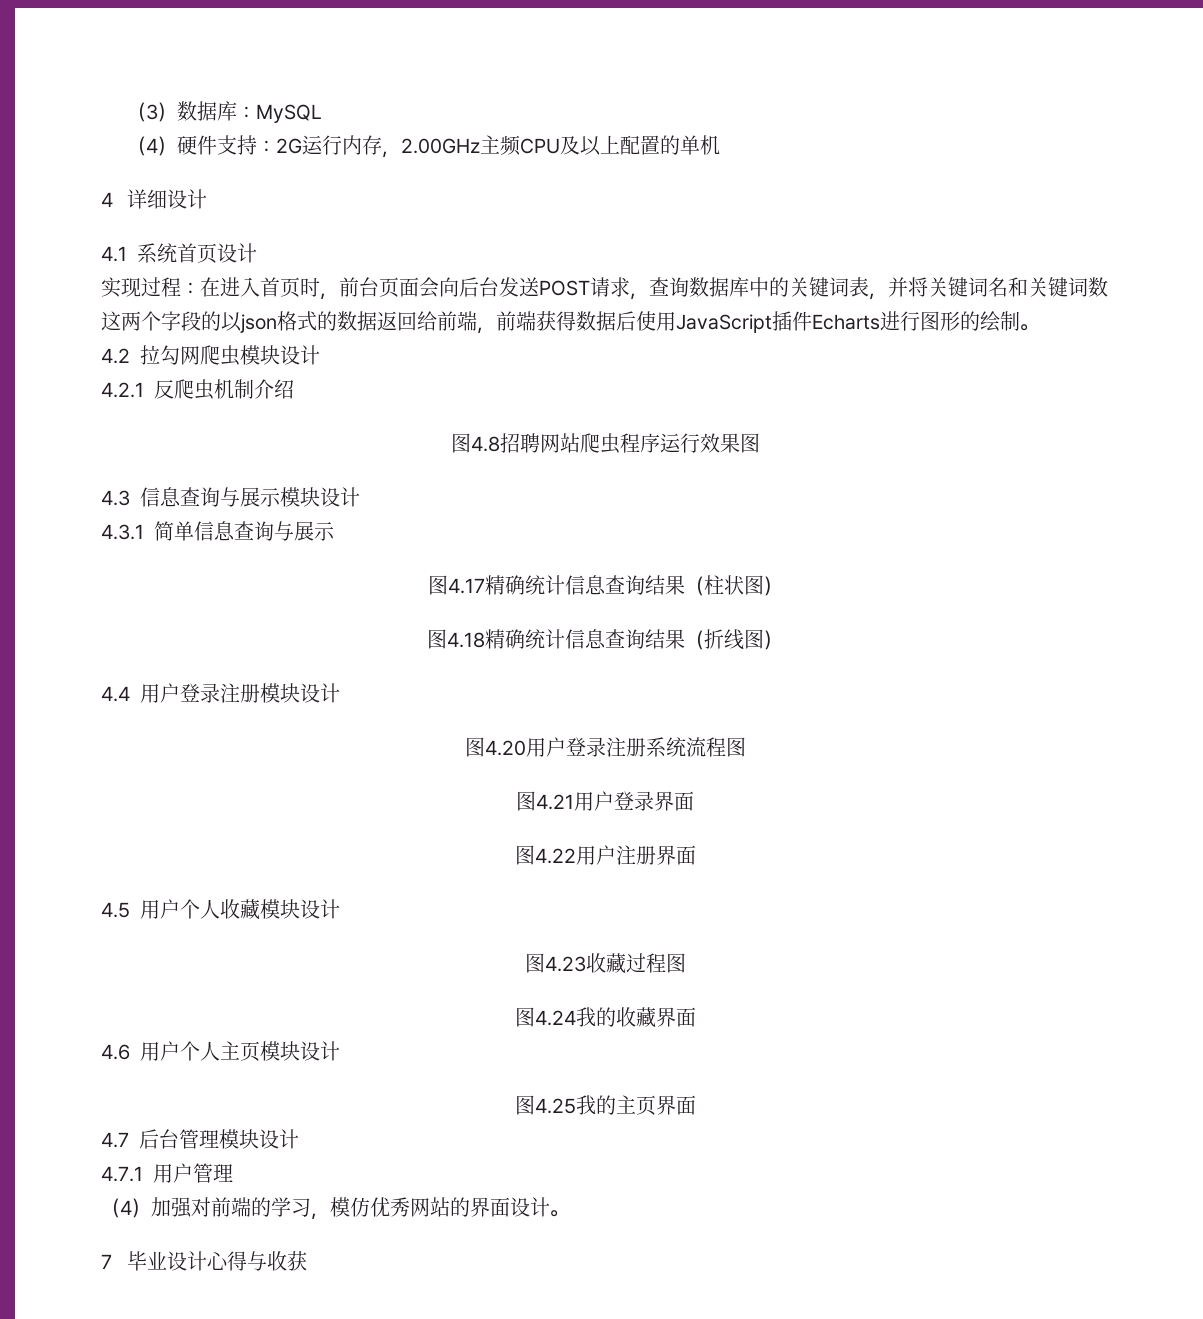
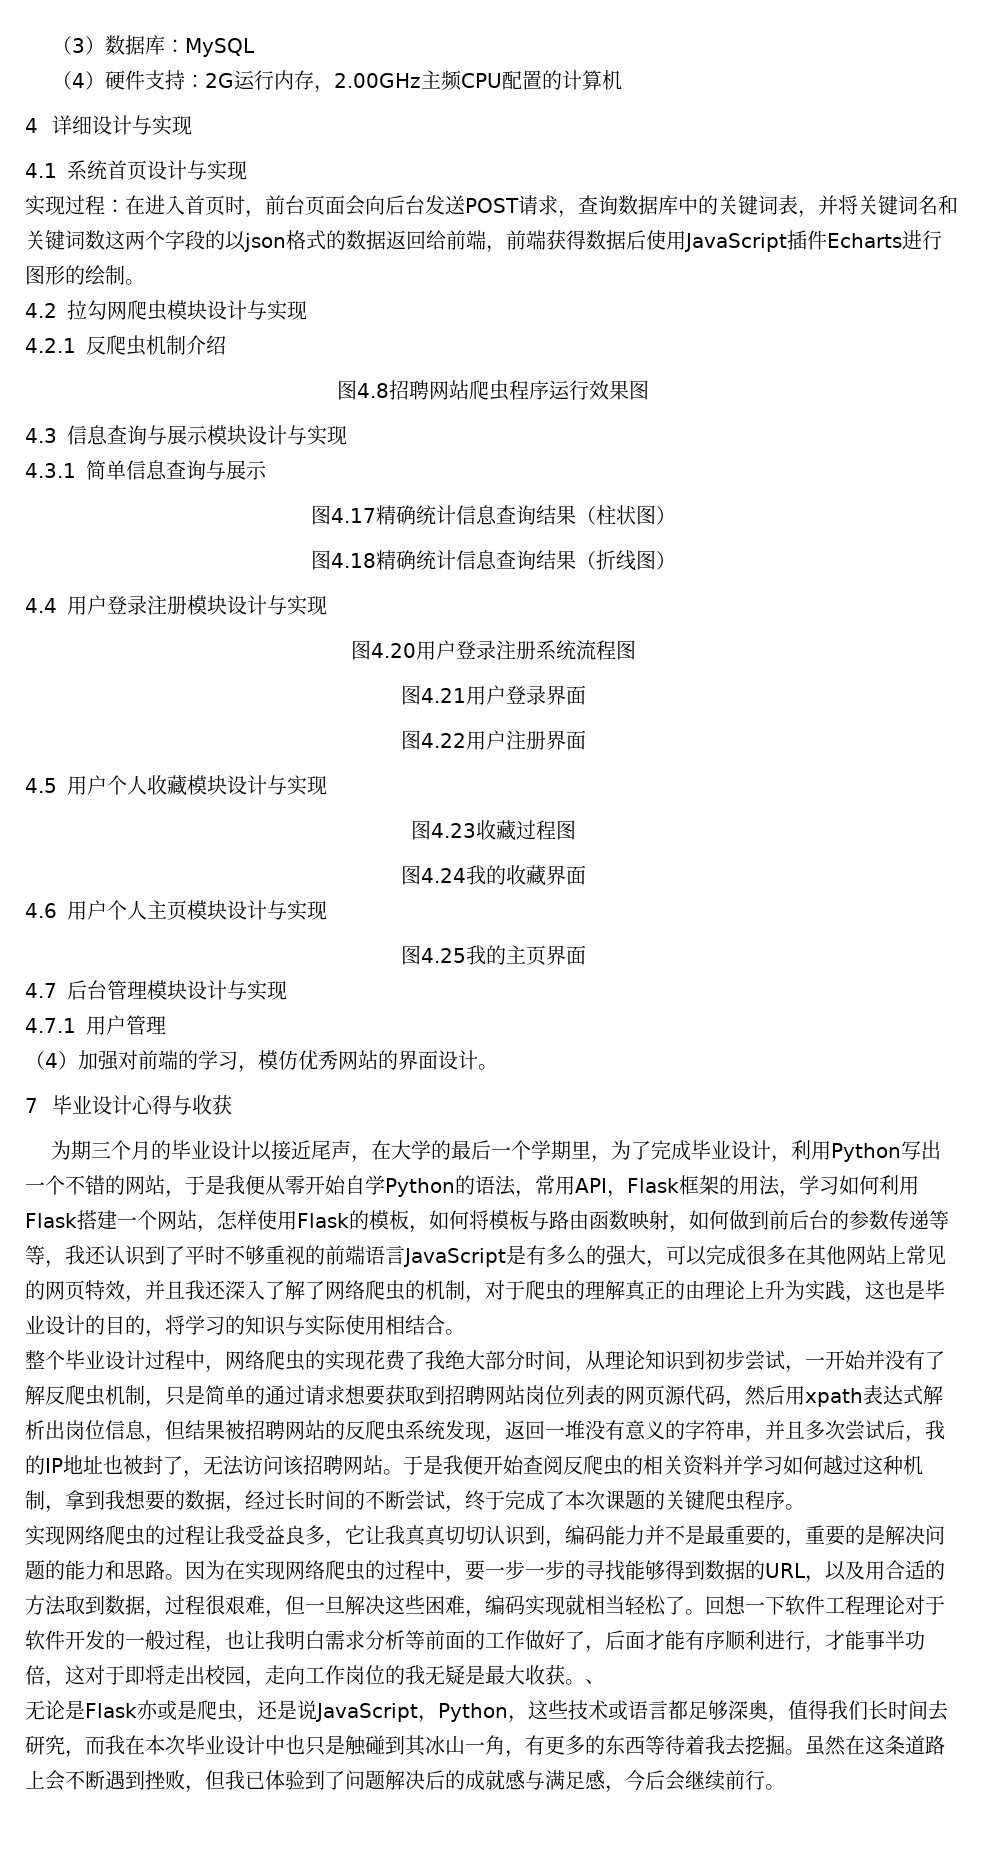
- （4）硬件支持：2G运行内存，2.00GHz主频CPU及以上配置的单机
+ （4）硬件支持：2G运行内存，2.00GHz主频CPU配置的计算机
- 4详细设计
+ 4详细设计与实现
- 4.1系统首页设计
+ 4.1系统首页设计与实现
- 4.2拉勾网爬虫模块设计
+ 4.2拉勾网爬虫模块设计与实现
- 4.3信息查询与展示模块设计
+ 4.3信息查询与展示模块设计与实现
- 4.4用户登录注册模块设计
+ 4.4用户登录注册模块设计与实现
- 4.5用户个人收藏模块设计
+ 4.5用户个人收藏模块设计与实现
- 4.6用户个人主页模块设计
+ 4.6用户个人主页模块设计与实现
- 4.7后台管理模块设计
+ 4.7后台管理模块设计与实现
+ 为期三个月的毕业设计以接近尾声，在大学的最后一个学期里，为了完成毕业设计，利用Python写出一个不错的网站，于是我便从零开始自学Python的语法，常用API，Flask框架的用法，学习如何利用Flask搭建一个网站，怎样使用Flask的模板，如何将模板与路由函数映射，如何做到前后台的参数传递等等，我还认识到了平时不够重视的前端语言JavaScript是有多么的强大，可以完成很多在其他网站上常见的网页特效，并且我还深入了解了网络爬虫的机制，对于爬虫的理解真正的由理论上升为实践，这也是毕业设计的目的，将学习的知识与实际使用相结合。
+ 整个毕业设计过程中，网络爬虫的实现花费了我绝大部分时间，从理论知识到初步尝试，一开始并没有了解反爬虫机制，只是简单的通过请求想要获取到招聘网站岗位列表的网页源代码，然后用xpath表达式解析出岗位信息，但结果被招聘网站的反爬虫系统发现，返回一堆没有意义的字符串，并且多次尝试后，我的IP地址也被封了，无法访问该招聘网站。于是我便开始查阅反爬虫的相关资料并学习如何越过这种机制，拿到我想要的数据，经过长时间的不断尝试，终于完成了本次课题的关键爬虫程序。
+ 实现网络爬虫的过程让我受益良多，它让我真真切切认识到，编码能力并不是最重要的，重要的是解决问题的能力和思路。因为在实现网络爬虫的过程中，要一步一步的寻找能够得到数据的URL，以及用合适的方法取到数据，过程很艰难，但一旦解决这些困难，编码实现就相当轻松了。回想一下软件工程理论对于软件开发的一般过程，也让我明白需求分析等前面的工作做好了，后面才能有序顺利进行，才能事半功倍，这对于即将走出校园，走向工作岗位的我无疑是最大收获。、
+ 无论是Flask亦或是爬虫，还是说JavaScript，Python，这些技术或语言都足够深奥，值得我们长时间去研究，而我在本次毕业设计中也只是触碰到其冰山一角，有更多的东西等待着我去挖掘。虽然在这条道路上会不断遇到挫败，但我已体验到了问题解决后的成就感与满足感，今后会继续前行。

